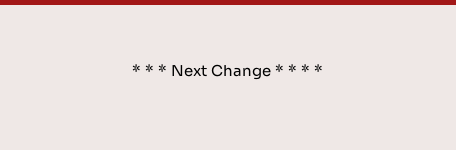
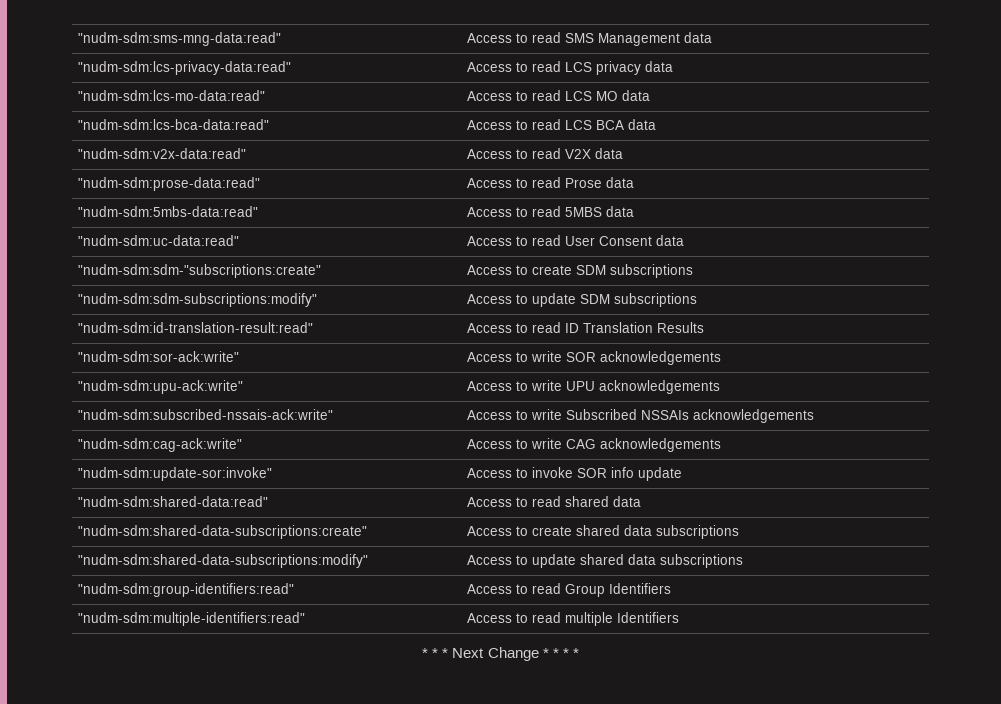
+ "nudm-sdm:sms-mng-data:read" | Access to read SMS Management data
+ "nudm-sdm:lcs-privacy-data:read" | Access to read LCS privacy data
+ "nudm-sdm:lcs-mo-data:read" | Access to read LCS MO data
+ "nudm-sdm:lcs-bca-data:read" | Access to read LCS BCA data
+ "nudm-sdm:v2x-data:read" | Access to read V2X data
+ "nudm-sdm:prose-data:read" | Access to read Prose data
+ "nudm-sdm:5mbs-data:read" | Access to read 5MBS data
+ "nudm-sdm:uc-data:read" | Access to read User Consent data
+ "nudm-sdm:sdm-"subscriptions:create" | Access to create SDM subscriptions
+ "nudm-sdm:sdm-subscriptions:modify" | Access to update SDM subscriptions
+ "nudm-sdm:id-translation-result:read" | Access to read ID Translation Results
+ "nudm-sdm:sor-ack:write" | Access to write SOR acknowledgements
+ "nudm-sdm:upu-ack:write" | Access to write UPU acknowledgements
+ "nudm-sdm:subscribed-nssais-ack:write" | Access to write Subscribed NSSAIs acknowledgements
+ "nudm-sdm:cag-ack:write" | Access to write CAG acknowledgements
+ "nudm-sdm:update-sor:invoke" | Access to invoke SOR info update
+ "nudm-sdm:shared-data:read" | Access to read shared data
+ "nudm-sdm:shared-data-subscriptions:create" | Access to create shared data subscriptions
+ "nudm-sdm:shared-data-subscriptions:modify" | Access to update shared data subscriptions
+ "nudm-sdm:group-identifiers:read" | Access to read Group Identifiers
+ "nudm-sdm:multiple-identifiers:read" | Access to read multiple Identifiers

